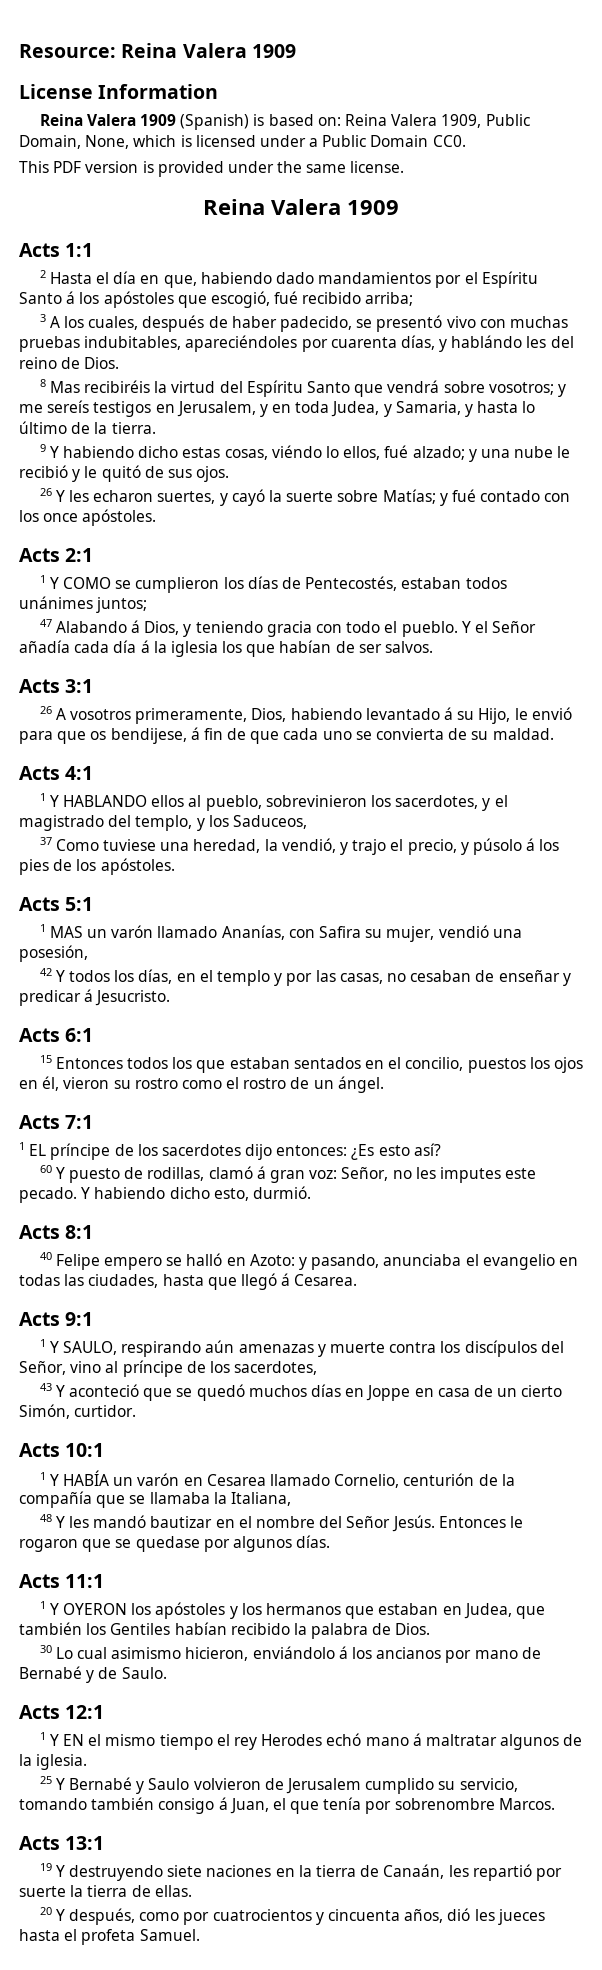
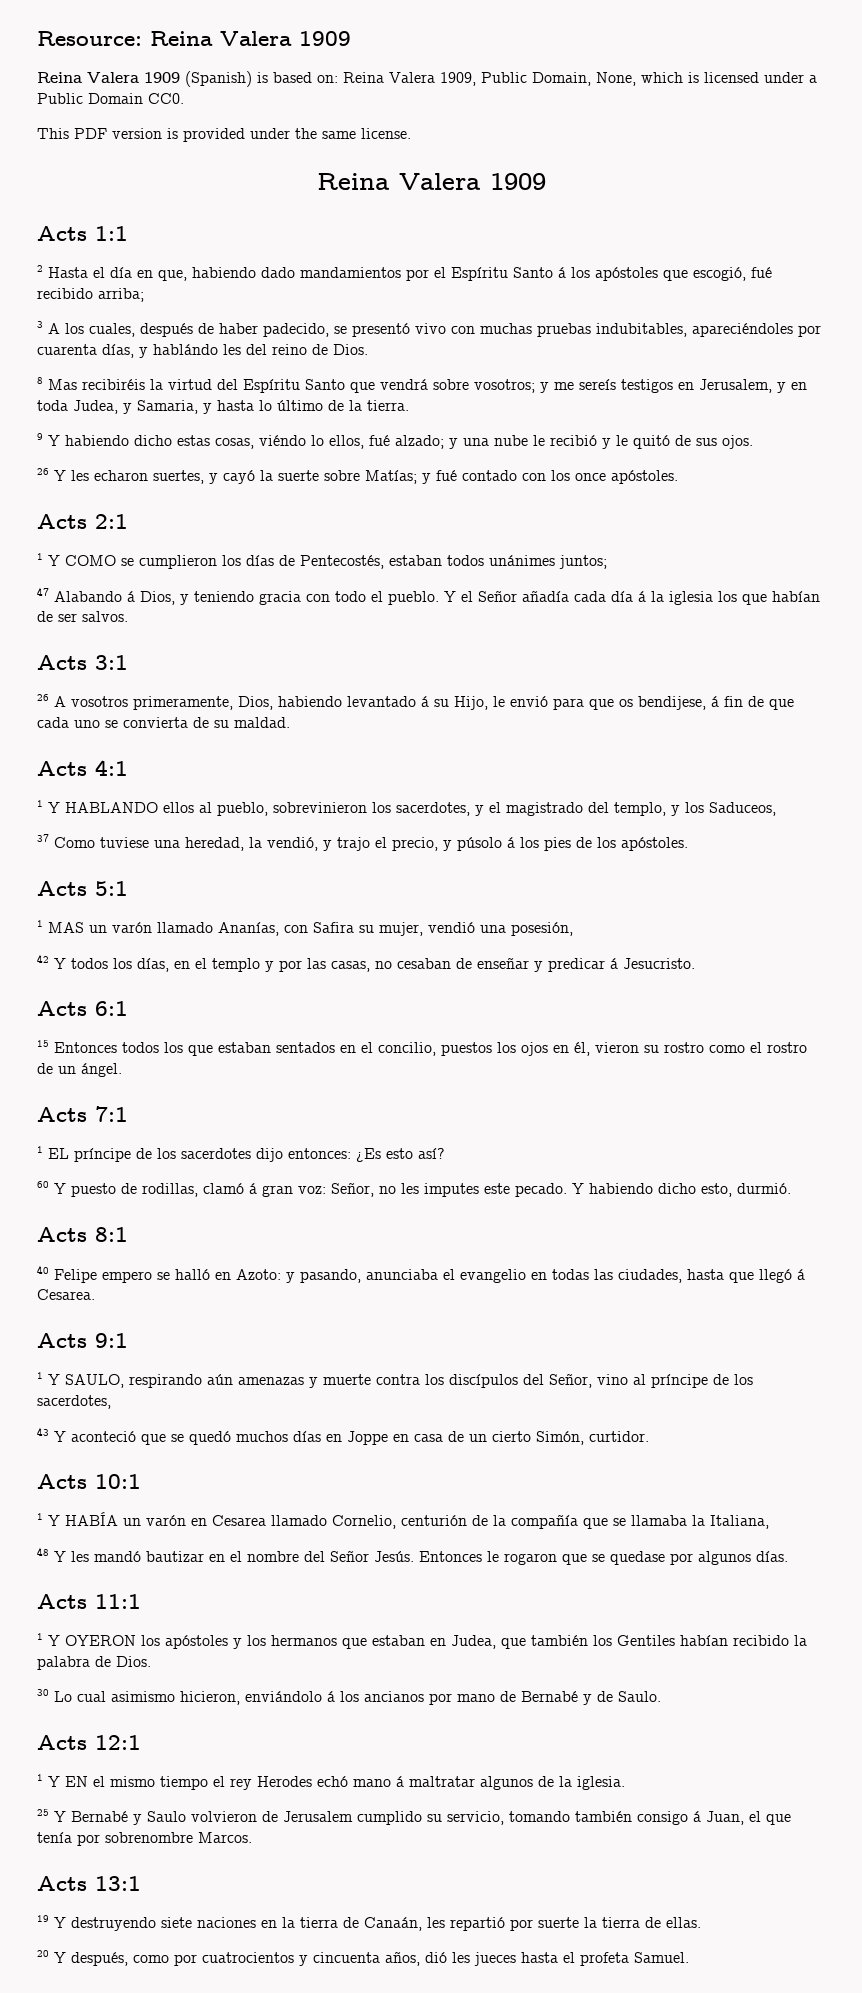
- License Information

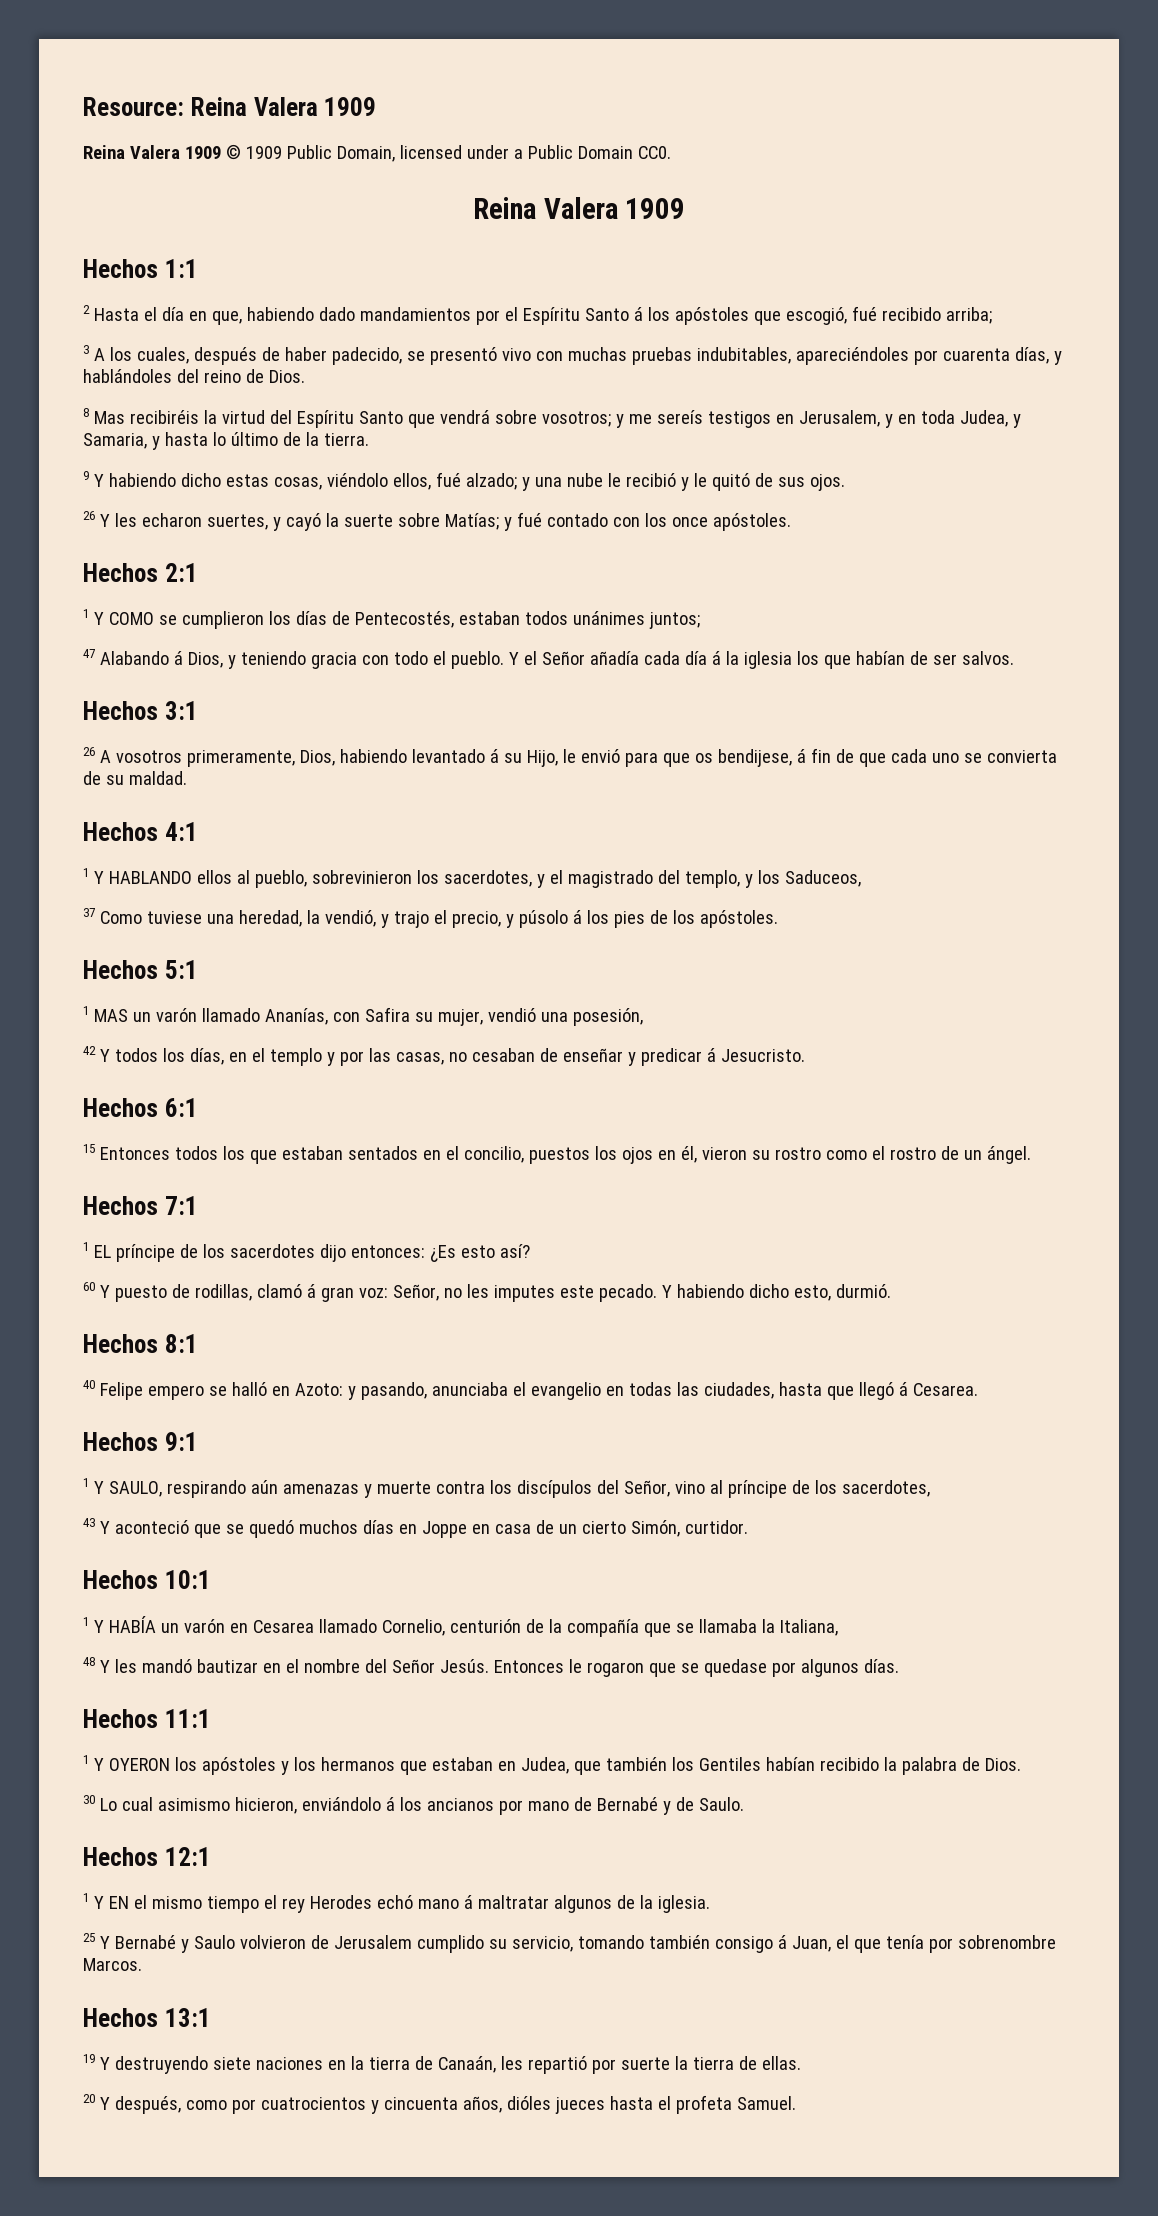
- Reina Valera 1909 (Spanish) is based on: Reina Valera 1909, Public Domain, None, which is licensed under a Public Domain CC0.
- This PDF version is provided under the same license.
+ Reina Valera 1909 © 1909 Public Domain, licensed under a Public Domain CC0.
  Reina Valera 1909
- Acts 1:1
+ Hechos 1:1
- 3 A los cuales, después de haber padecido, se presentó vivo con muchas pruebas indubitables, apareciéndoles por cuarenta días, y hablándo les del reino de Dios.
+ 3 A los cuales, después de haber padecido, se presentó vivo con muchas pruebas indubitables, apareciéndoles por cuarenta días, y hablándoles del reino de Dios.
- 9 Y habiendo dicho estas cosas, viéndo lo ellos, fué alzado; y una nube le recibió y le quitó de sus ojos.
+ 9 Y habiendo dicho estas cosas, viéndolo ellos, fué alzado; y una nube le recibió y le quitó de sus ojos.
- Acts 2:1
+ Hechos 2:1
- Acts 3:1
+ Hechos 3:1
- Acts 4:1
+ Hechos 4:1
- Acts 5:1
+ Hechos 5:1
- Acts 6:1
+ Hechos 6:1
- Acts 7:1
+ Hechos 7:1
- Acts 8:1
+ Hechos 8:1
- Acts 9:1
+ Hechos 9:1
- Acts 10:1
+ Hechos 10:1
- Acts 11:1
+ Hechos 11:1
- Acts 12:1
+ Hechos 12:1
- Acts 13:1
+ Hechos 13:1
- 20 Y después, como por cuatrocientos y cincuenta años, dió les jueces hasta el profeta Samuel.
+ 20 Y después, como por cuatrocientos y cincuenta años, dióles jueces hasta el profeta Samuel.

